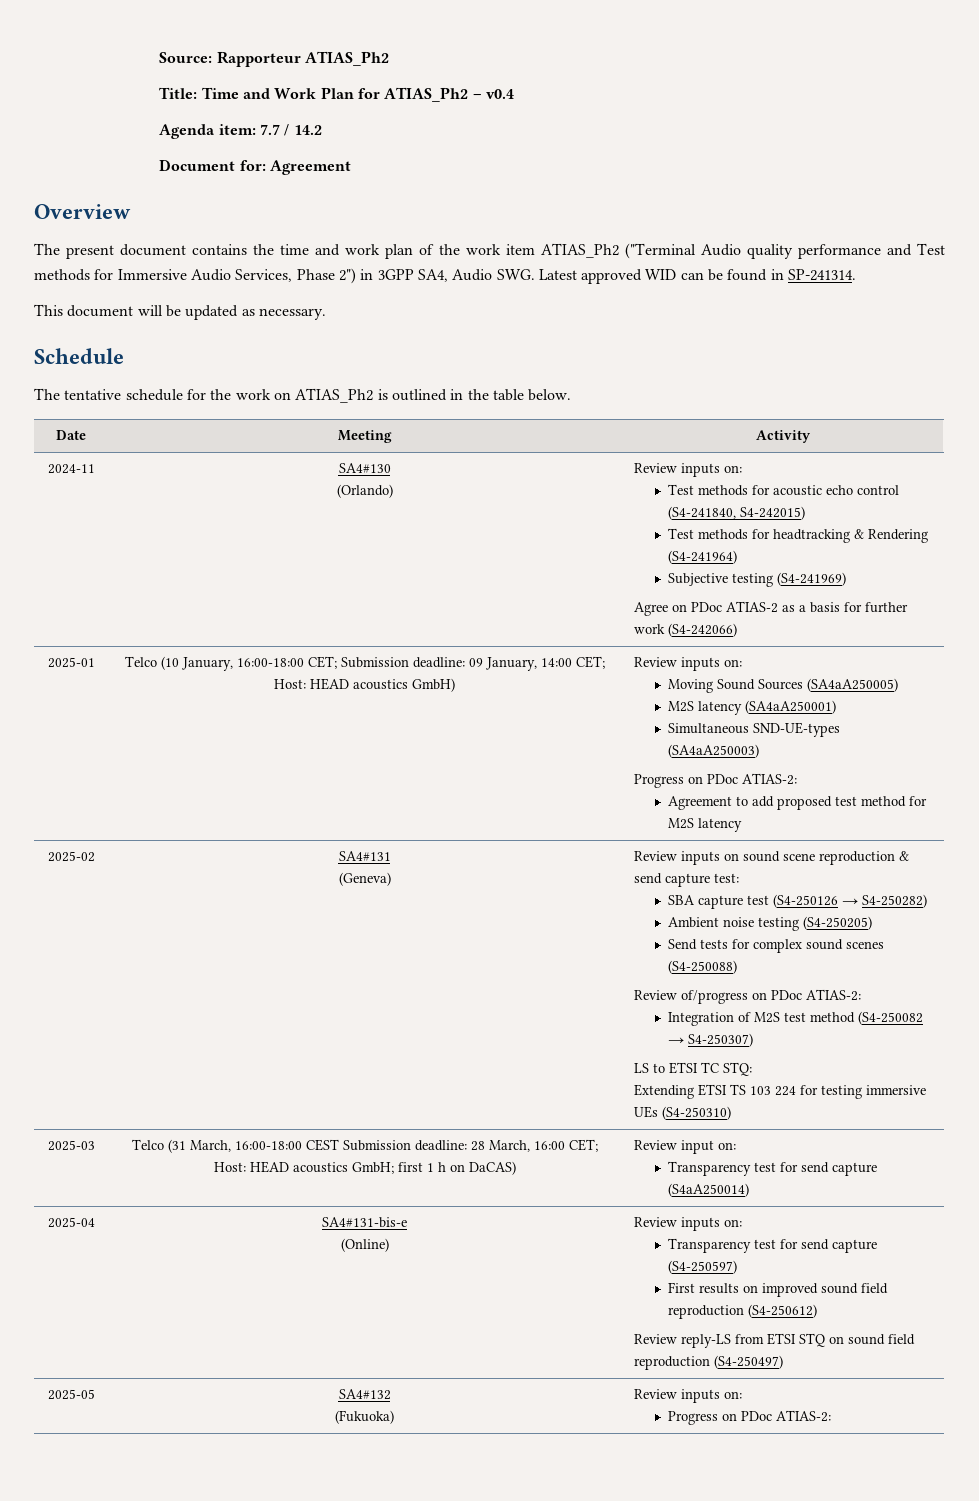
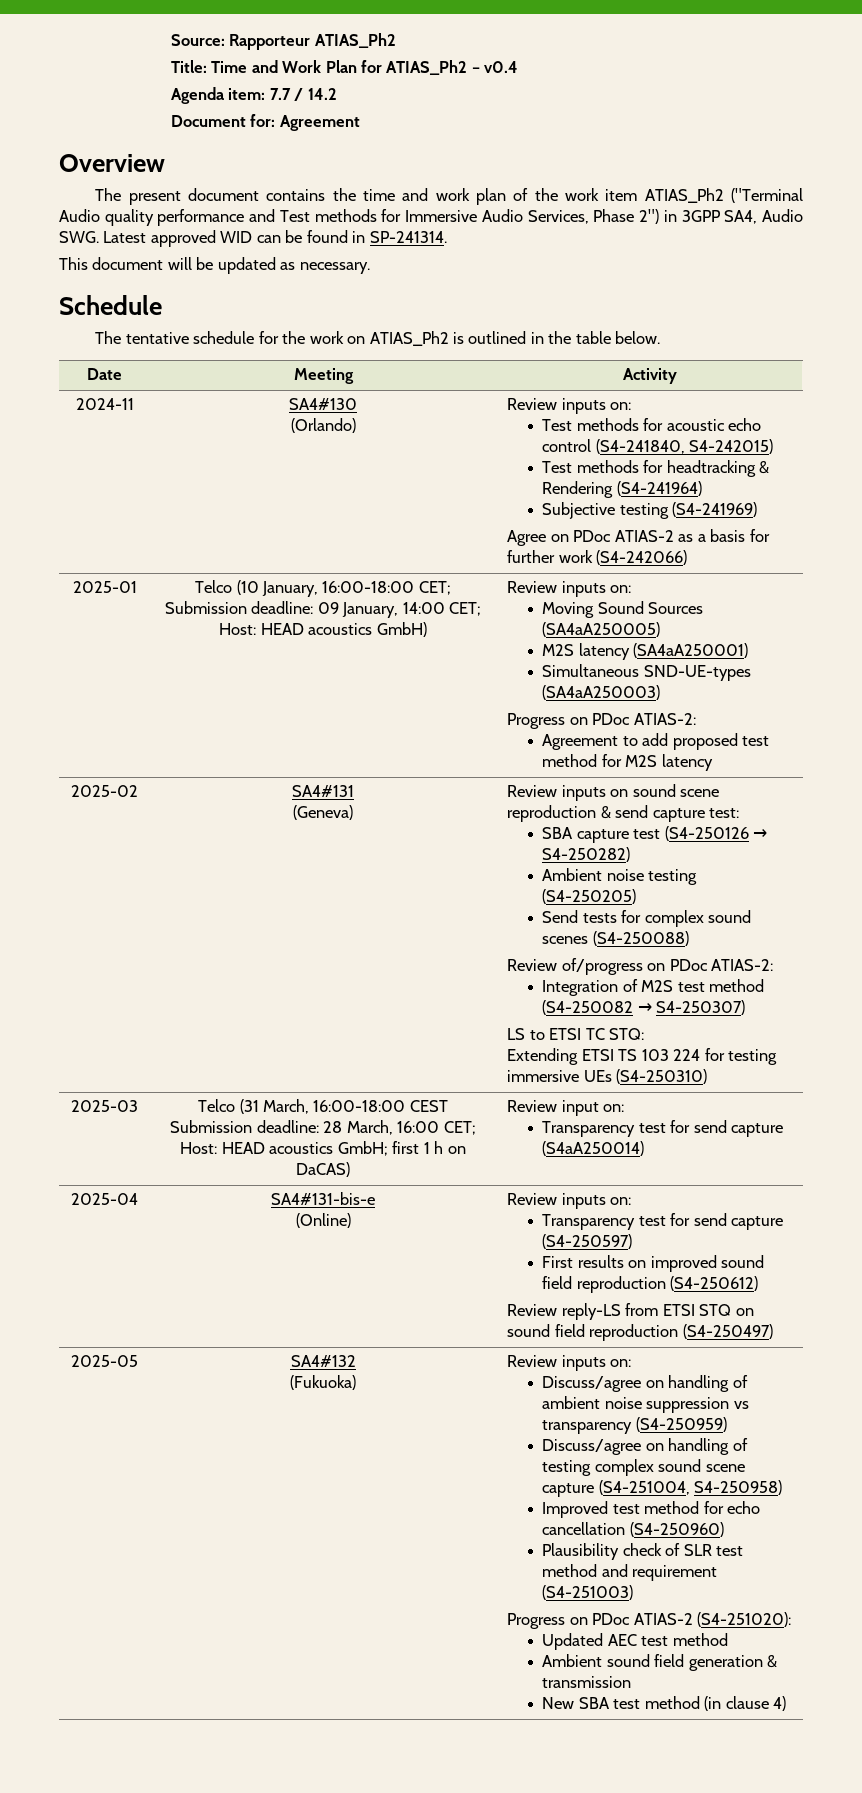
  (Fukuoka) | Review inputs on:
- Progress on PDoc ATIAS-2:
+ Discuss/agree on handling of ambient noise suppression vs transparency (S4-250959)
+ Discuss/agree on handling of testing complex sound scene capture (S4-251004, S4-250958)
+ Improved test method for echo cancellation (S4-250960)
+ Plausibility check of SLR test method and requirement (S4-251003)
+ Progress on PDoc ATIAS-2 (S4-251020):
+ Updated AEC test method
+ Ambient sound field generation & transmission
+ New SBA test method (in clause 4)

